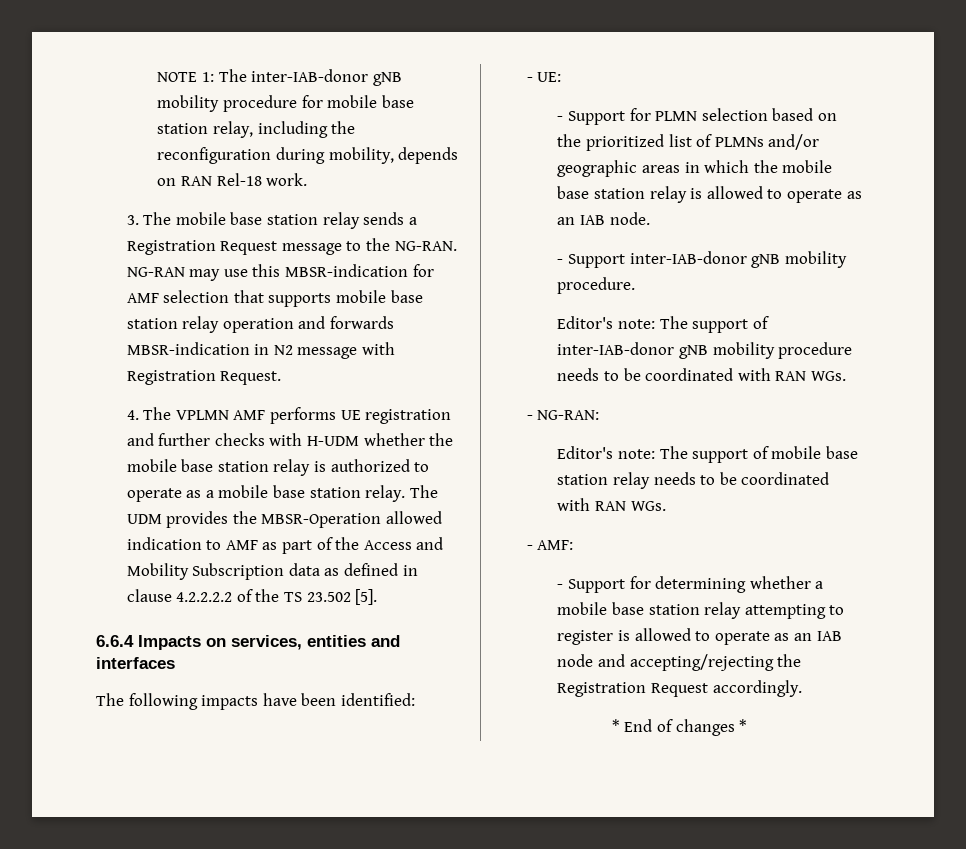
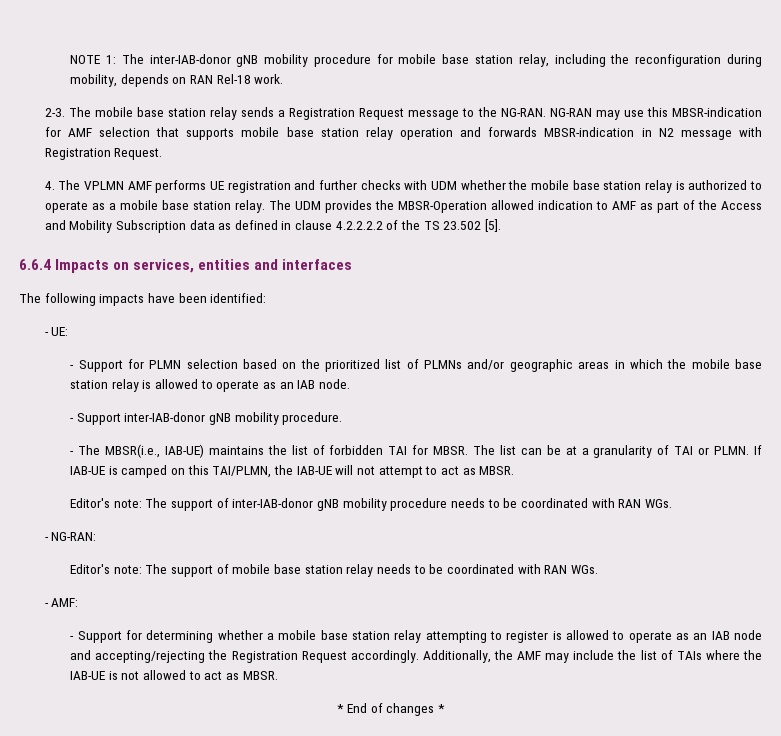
- 3. The mobile base station relay sends a Registration Request message to the NG-RAN.
+ 2-3. The mobile base station relay sends a Registration Request message to the NG-RAN.
- 4. The VPLMN AMF performs UE registration and further checks with H-UDM whether the mobile base station relay is authorized to operate as a mobile base station relay.
+ 4. The VPLMN AMF performs UE registration and further checks with UDM whether the mobile base station relay is authorized to operate as a mobile base station relay.
+ - The MBSR(i.e., IAB-UE) maintains the list of forbidden TAI for MBSR. The list can be at a granularity of TAI or PLMN. If IAB-UE is camped on this TAI/PLMN, the IAB-UE will not attempt to act as MBSR.
+ Additionally, the AMF may include the list of TAIs where the IAB-UE is not allowed to act as MBSR.

